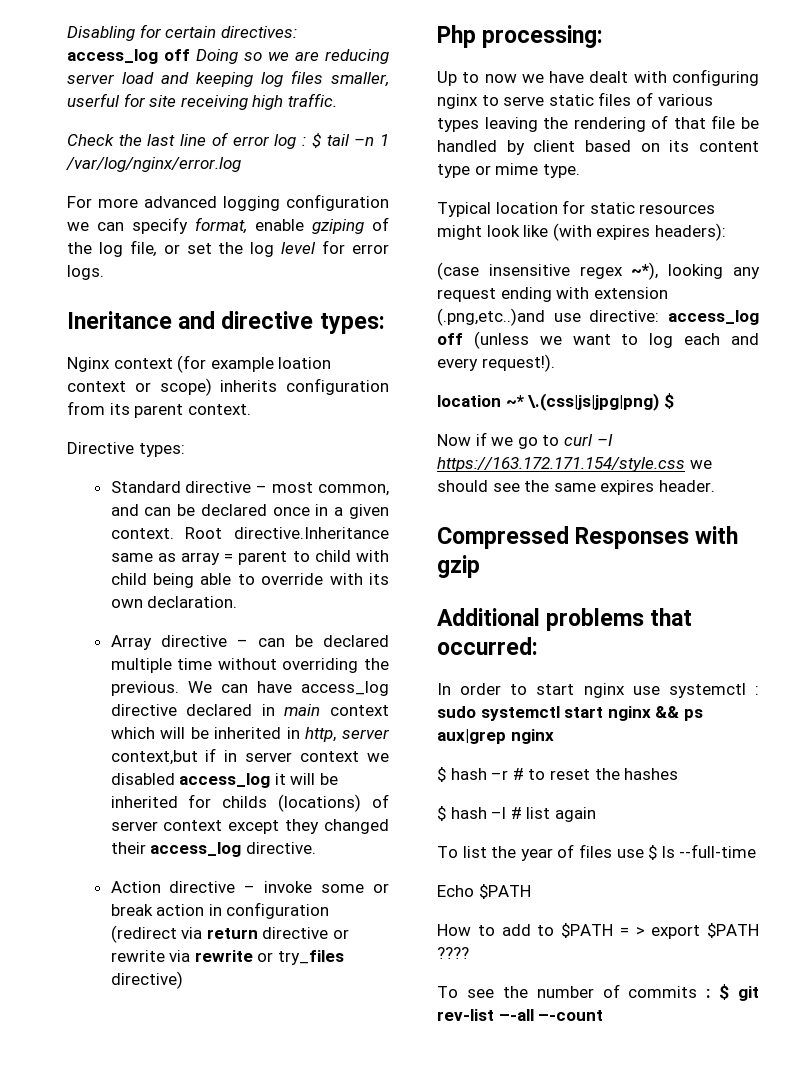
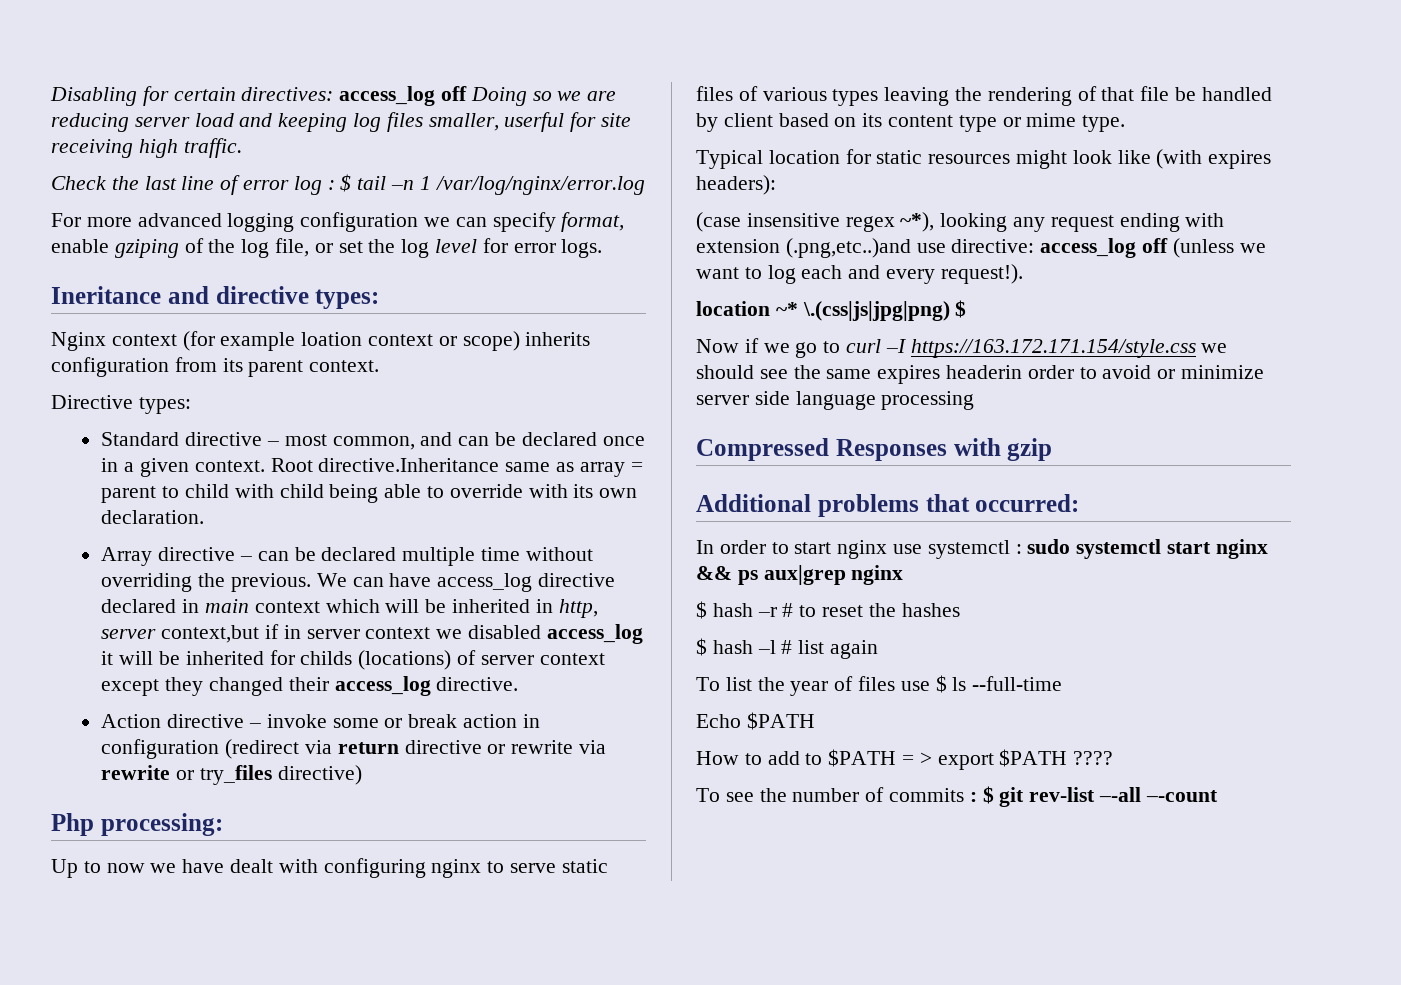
- Now if we go to curl –I https://163.172.171.154/style.css we should see the same expires header.
+ Now if we go to curl –I https://163.172.171.154/style.css we should see the same expires headerin order to avoid or minimize server side language processing

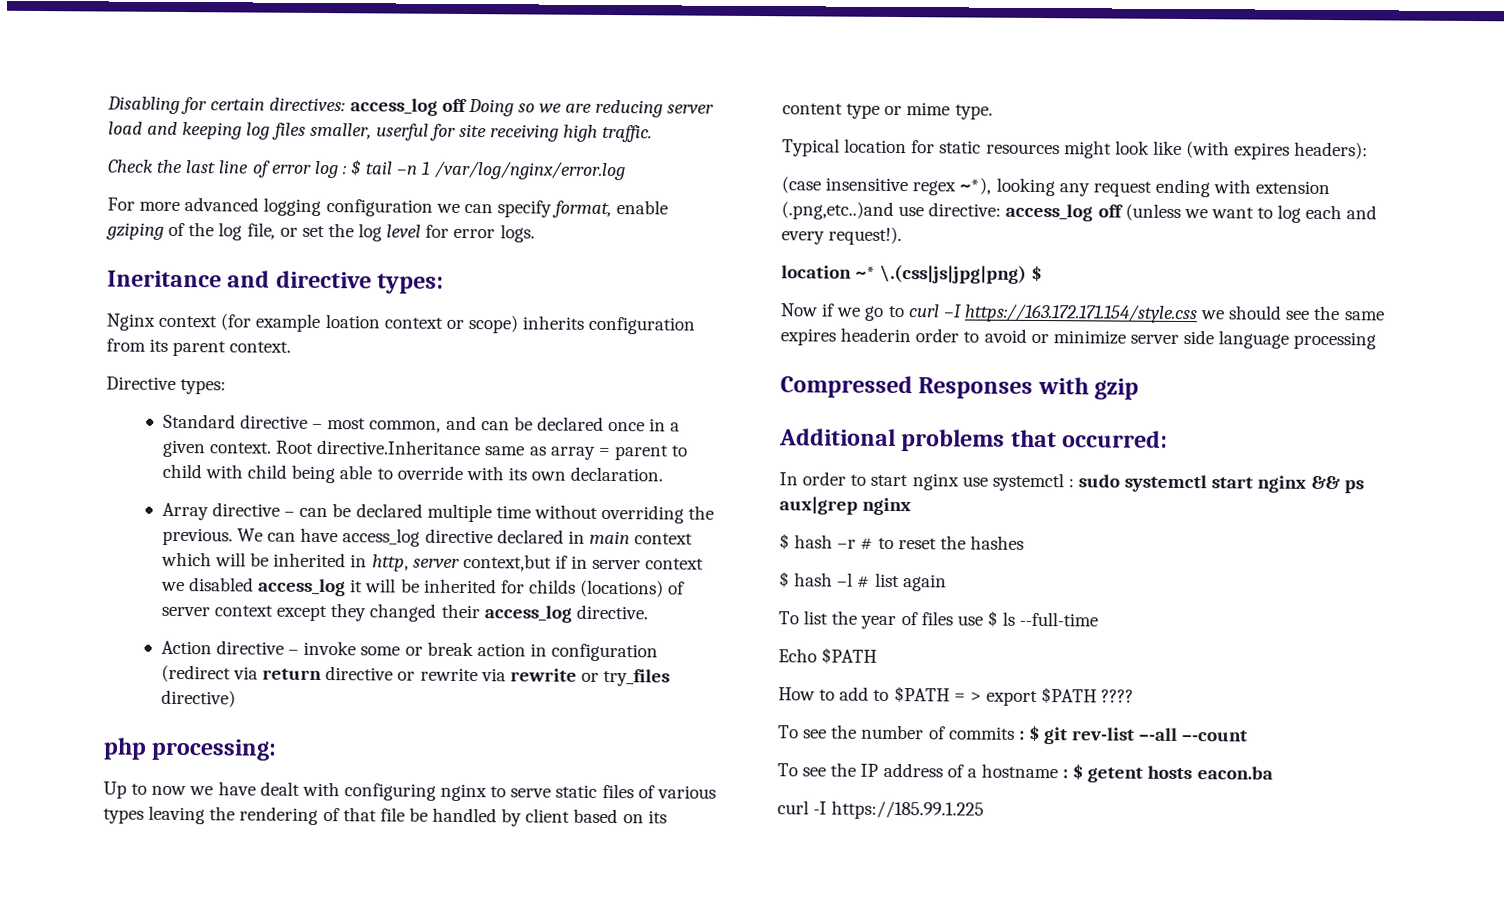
- Php processing:
+ php processing:
+ To see the IP address of a hostname : $ getent hosts eacon.ba
+ curl -I https://185.99.1.225

